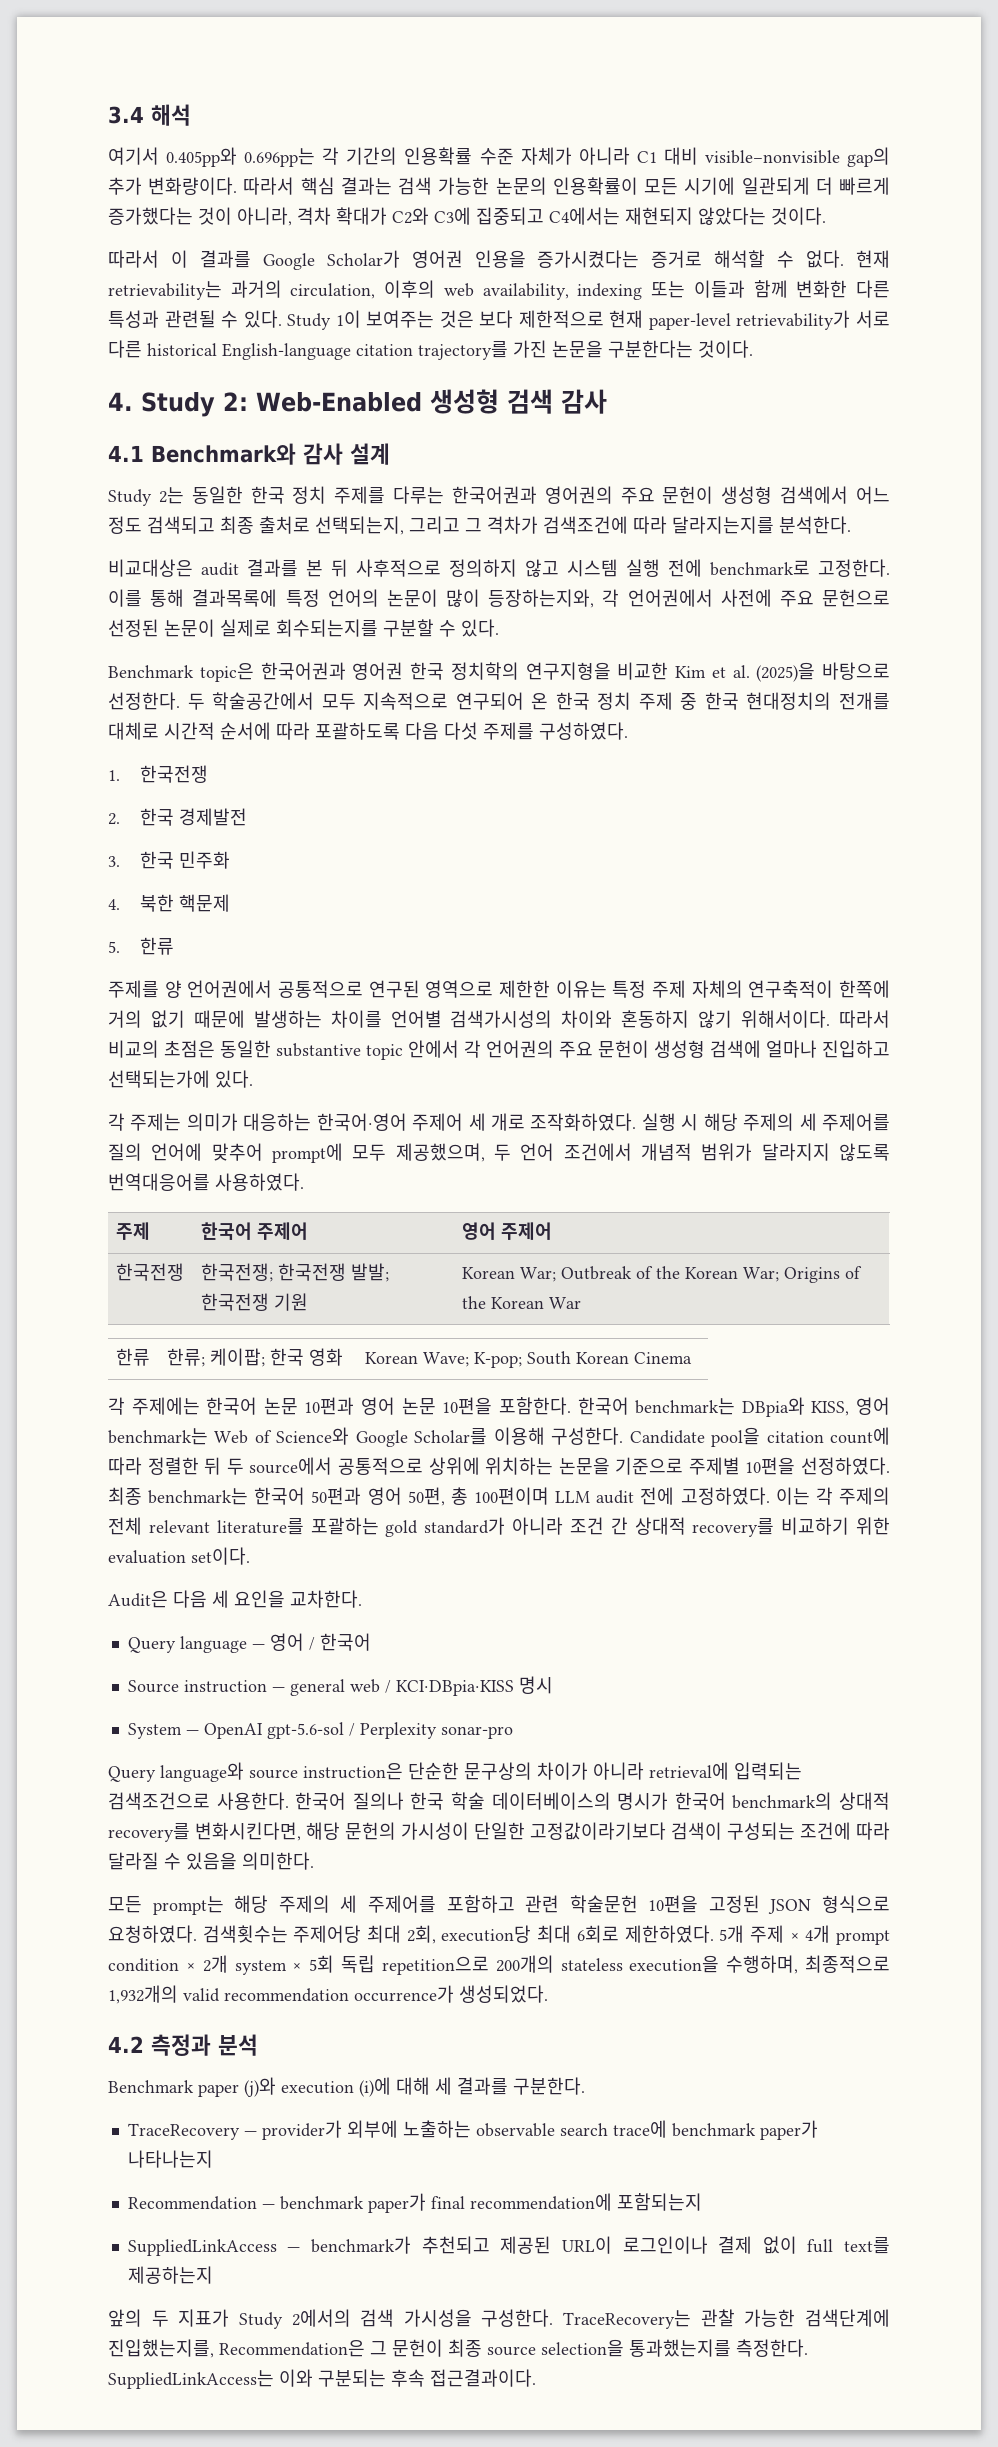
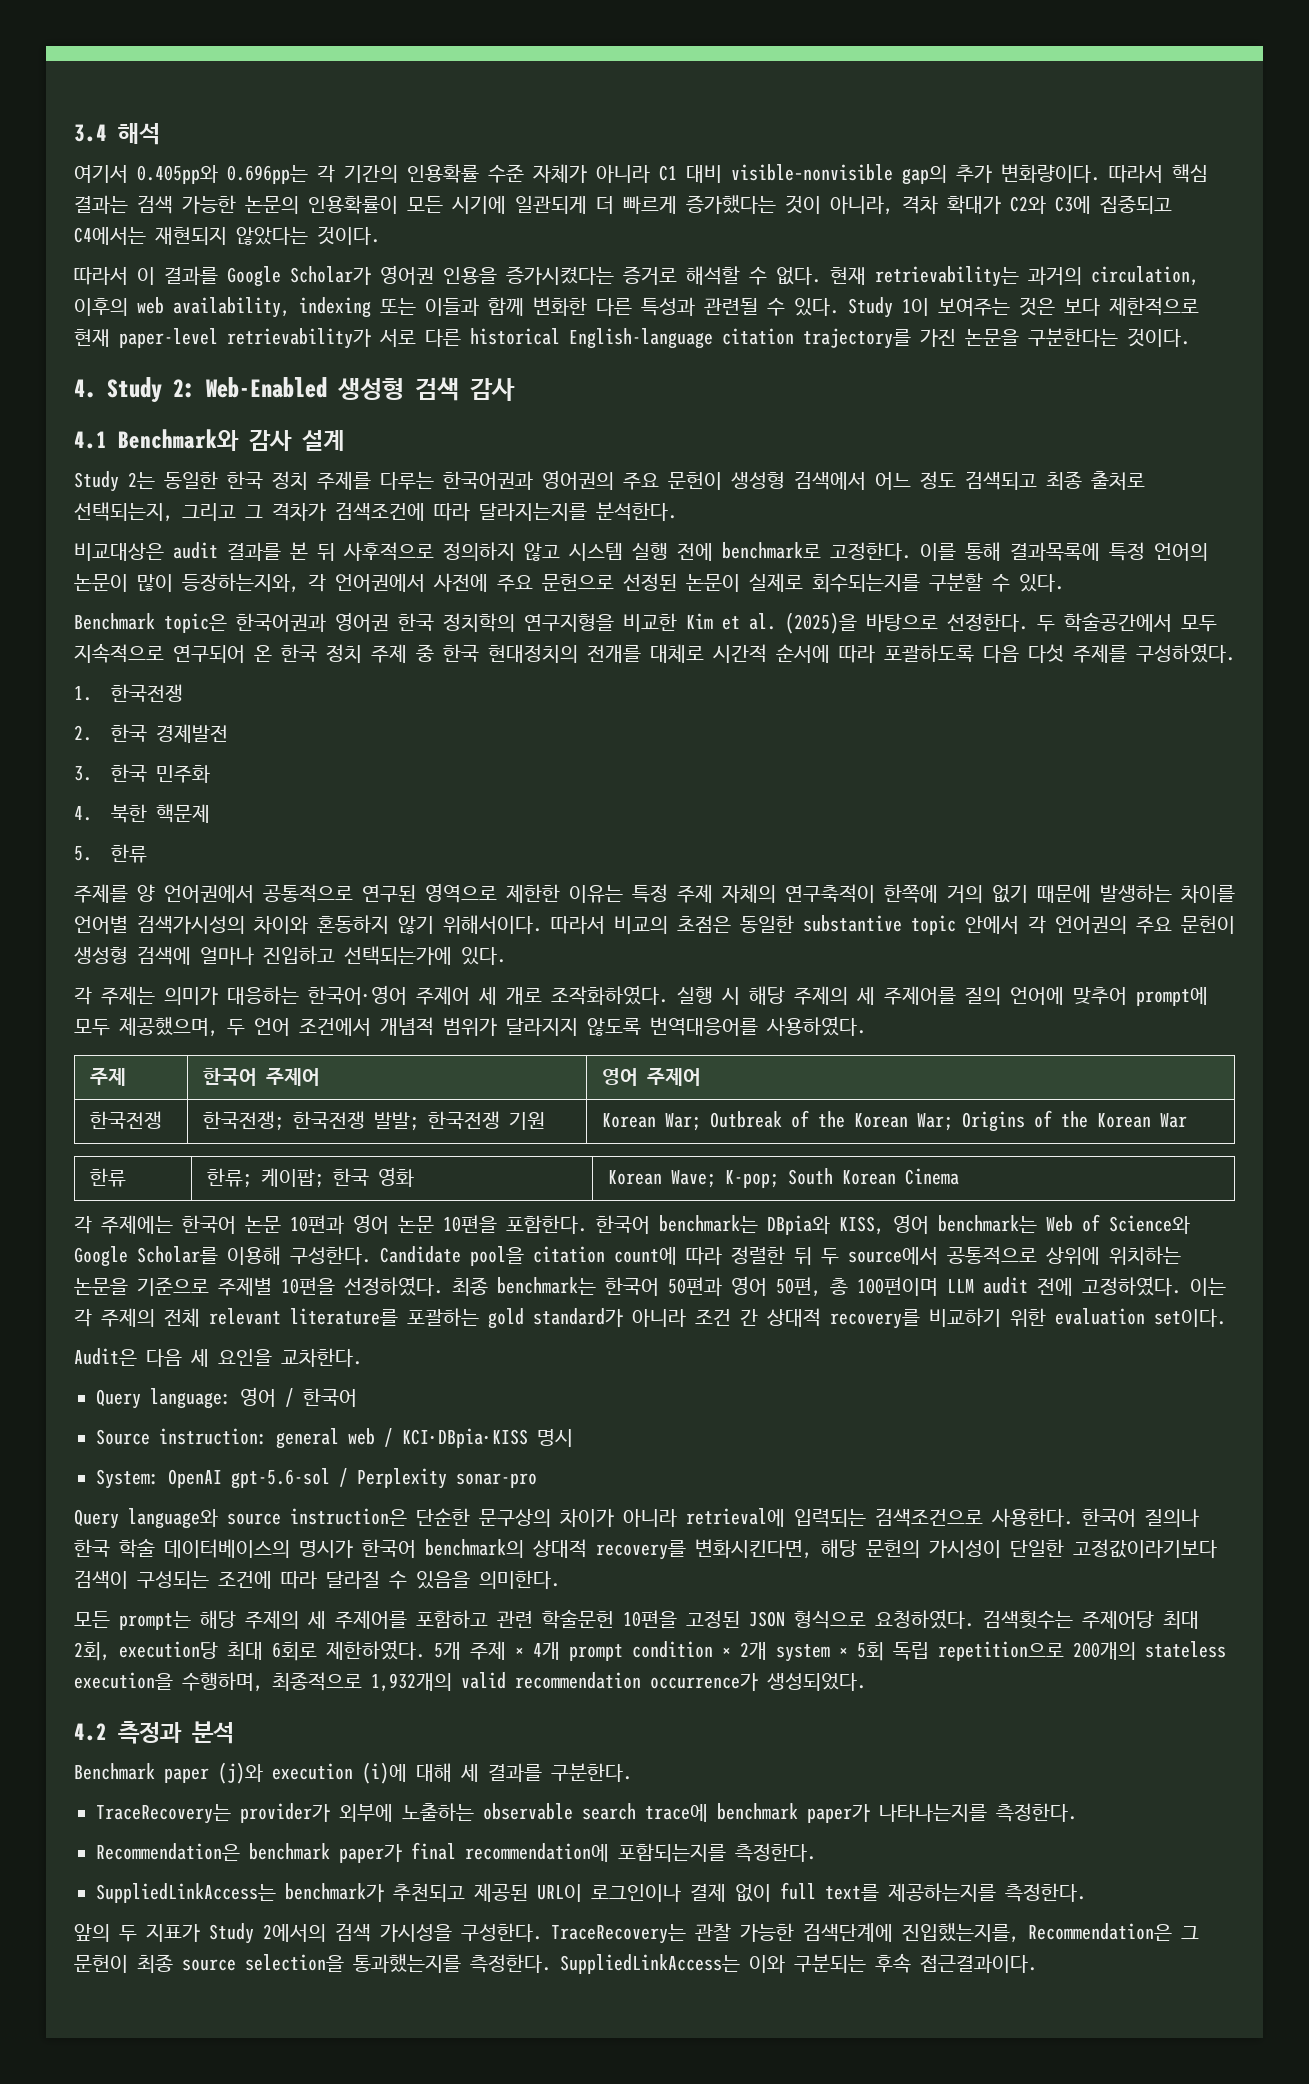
- Query language — 영어 / 한국어
+ Query language: 영어 / 한국어
- Source instruction — general web / KCI·DBpia·KISS 명시
+ Source instruction: general web / KCI·DBpia·KISS 명시
- System — OpenAI gpt-5.6-sol / Perplexity sonar-pro
+ System: OpenAI gpt-5.6-sol / Perplexity sonar-pro
- TraceRecovery — provider가 외부에 노출하는 observable search trace에 benchmark paper가 나타나는지
- Recommendation — benchmark paper가 final recommendation에 포함되는지
- SuppliedLinkAccess — benchmark가 추천되고 제공된 URL이 로그인이나 결제 없이 full text를 제공하는지
+ TraceRecovery는 provider가 외부에 노출하는 observable search trace에 benchmark paper가 나타나는지를 측정한다.
+ Recommendation은 benchmark paper가 final recommendation에 포함되는지를 측정한다.
+ SuppliedLinkAccess는 benchmark가 추천되고 제공된 URL이 로그인이나 결제 없이 full text를 제공하는지를 측정한다.

